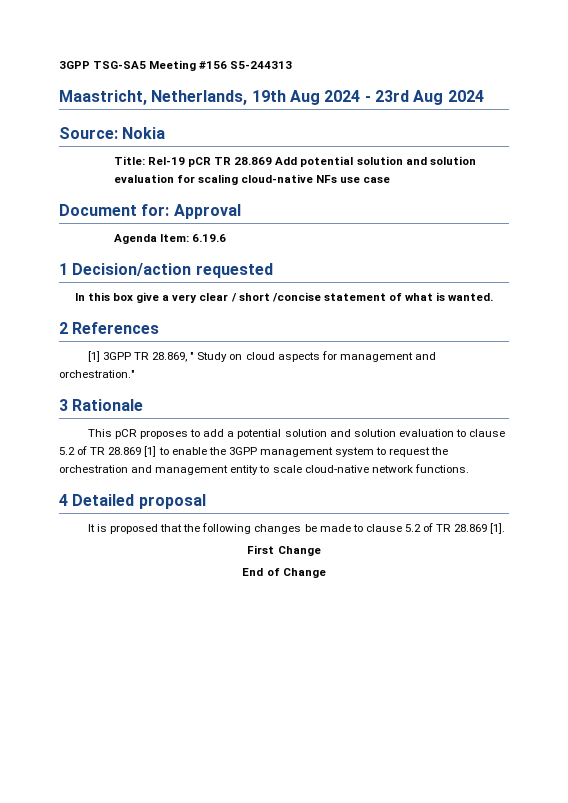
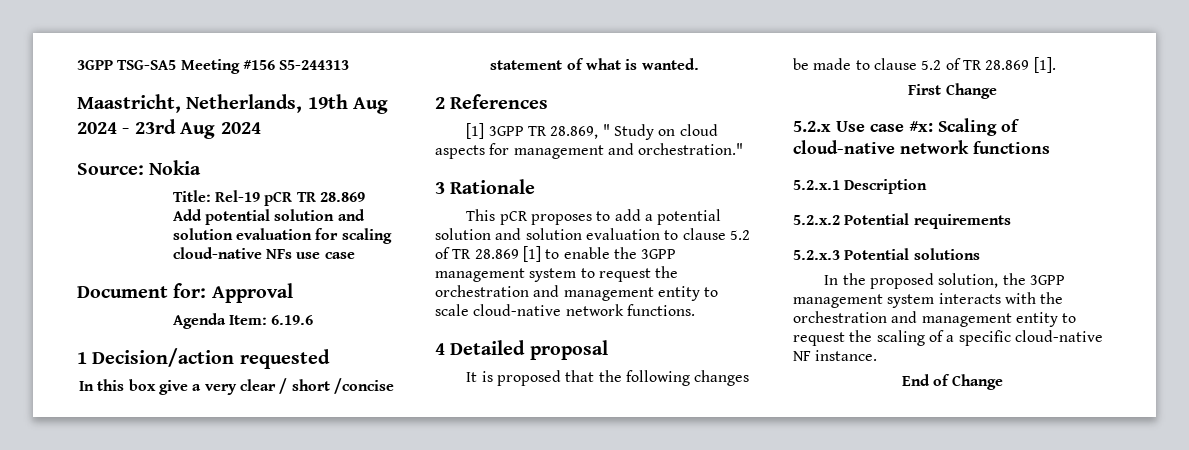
+ 5.2.x Use case #x: Scaling of cloud-native network functions
+ 5.2.x.1 Description
+ 5.2.x.2 Potential requirements
+ 5.2.x.3 Potential solutions
+ In the proposed solution, the 3GPP management system interacts with the orchestration and management entity to request the scaling of a specific cloud-native NF instance.

